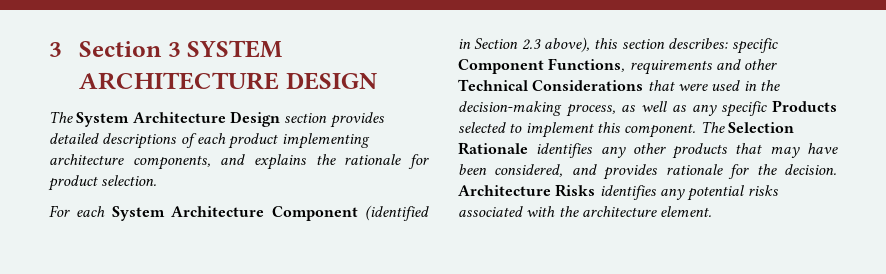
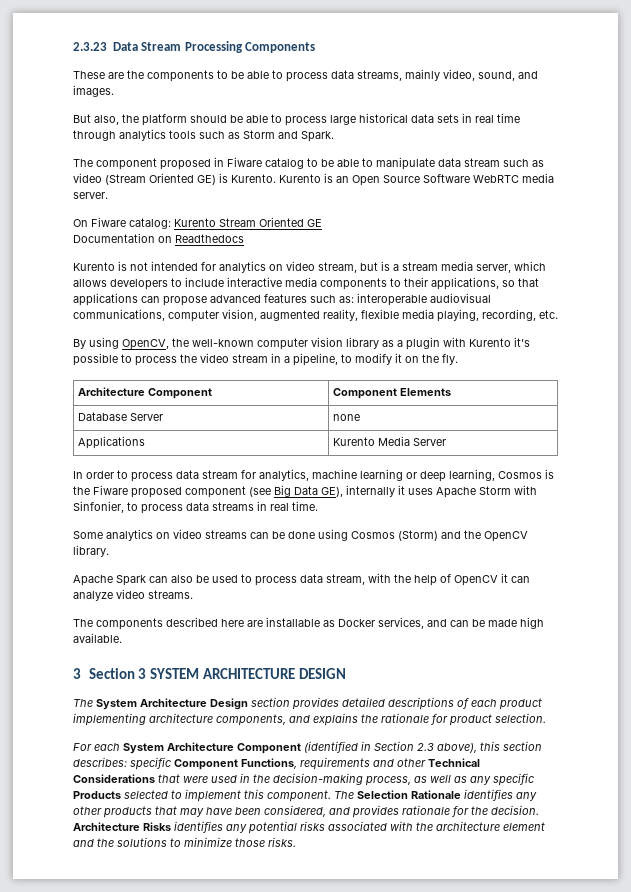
+ 2.3.23 Data Stream Processing Components
+ These are the components to be able to process data streams, mainly video, sound, and images.
+ But also, the platform should be able to process large historical data sets in real time through analytics tools such as Storm and Spark.
+ The component proposed in Fiware catalog to be able to manipulate data stream such as video (Stream Oriented GE) is Kurento. Kurento is an Open Source Software WebRTC media server.
+ On Fiware catalog: Kurento Stream Oriented GE
+ Documentation on Readthedocs
+ Kurento is not intended for analytics on video stream, but is a stream media server, which allows developers to include interactive media components to their applications, so that applications can propose advanced features such as: interoperable audiovisual communications, computer vision, augmented reality, flexible media playing, recording, etc.
+ By using OpenCV, the well-known computer vision library as a plugin with Kurento it’s possible to process the video stream in a pipeline, to modify it on the fly.
+ Architecture Component | Component Elements
+ Database Server | none
+ Applications | Kurento Media Server
+ In order to process data stream for analytics, machine learning or deep learning, Cosmos is the Fiware proposed component (see Big Data GE), internally it uses Apache Storm with Sinfonier, to process data streams in real time.
+ Some analytics on video streams can be done using Cosmos (Storm) and the OpenCV library.
+ Apache Spark can also be used to process data stream, with the help of OpenCV it can analyze video streams.
+ The components described here are installable as Docker services, and can be made high available.
- Architecture Risks identifies any potential risks associated with the architecture element.
+ Architecture Risks identifies any potential risks associated with the architecture element and the solutions to minimize those risks.

